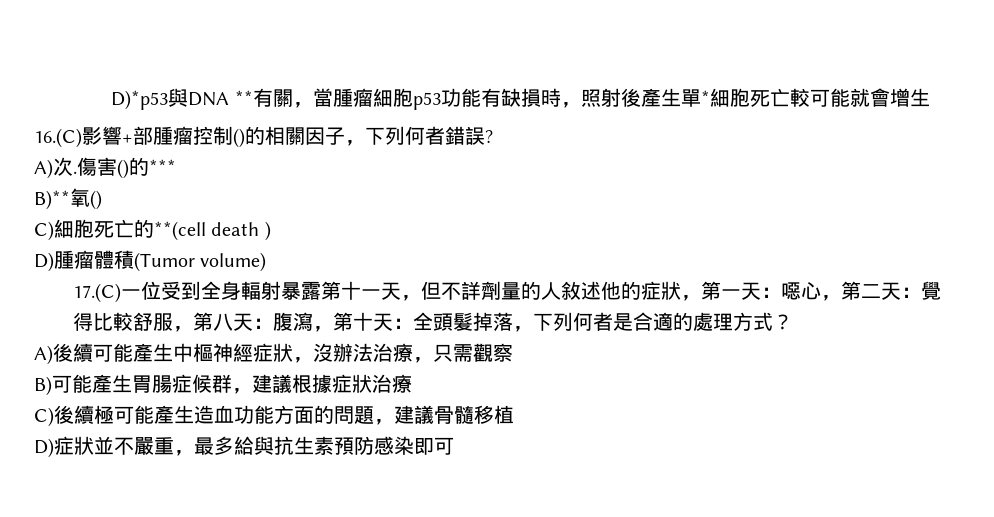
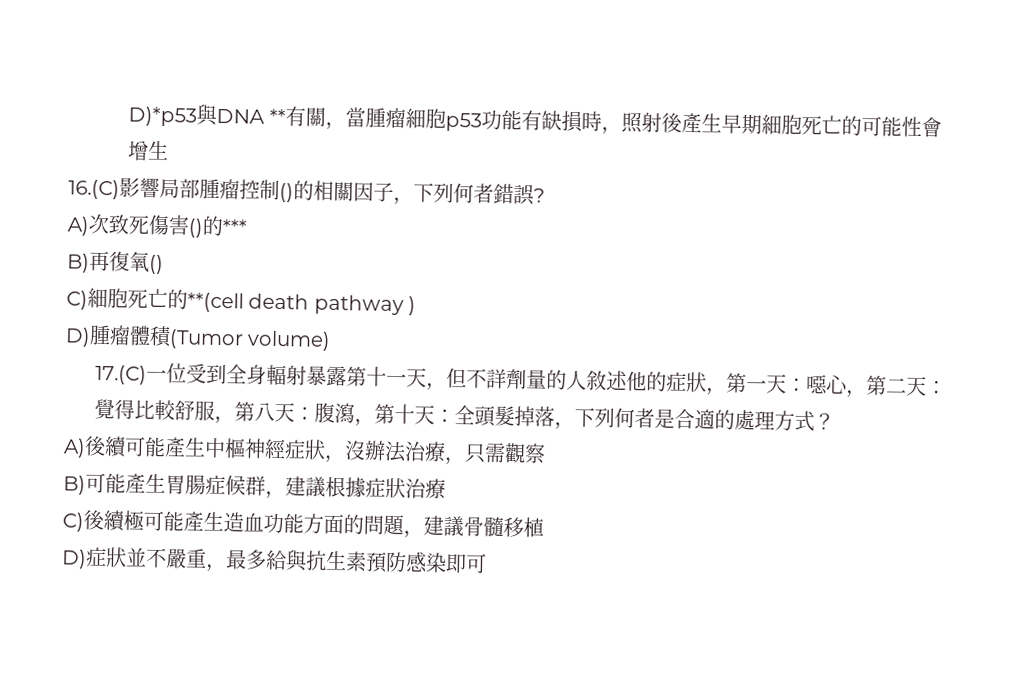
- D)*p53與DNA **有關，當腫瘤細胞p53功能有缺損時，照射後產生單*細胞死亡較可能就會增生
+ D)*p53與DNA **有關，當腫瘤細胞p53功能有缺損時，照射後產生早期細胞死亡的可能性會增生
- 16.(C)影響+部腫瘤控制()的相關因子，下列何者錯誤?
+ 16.(C)影響局部腫瘤控制()的相關因子，下列何者錯誤?
- A)次.傷害()的***
+ A)次致死傷害()的***
- B)**氧()
+ B)再復氧()
- C)細胞死亡的**(cell death )
+ C)細胞死亡的**(cell death pathway )

